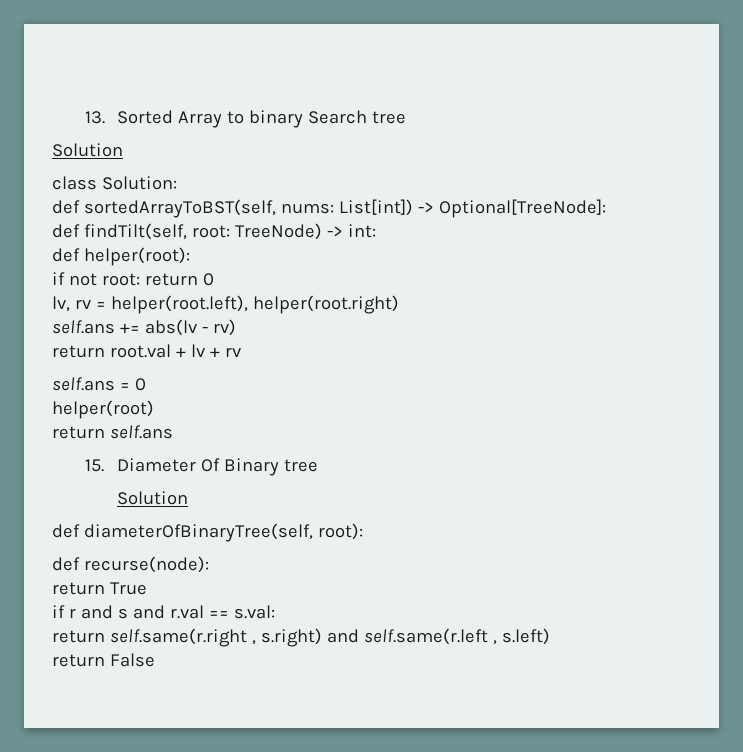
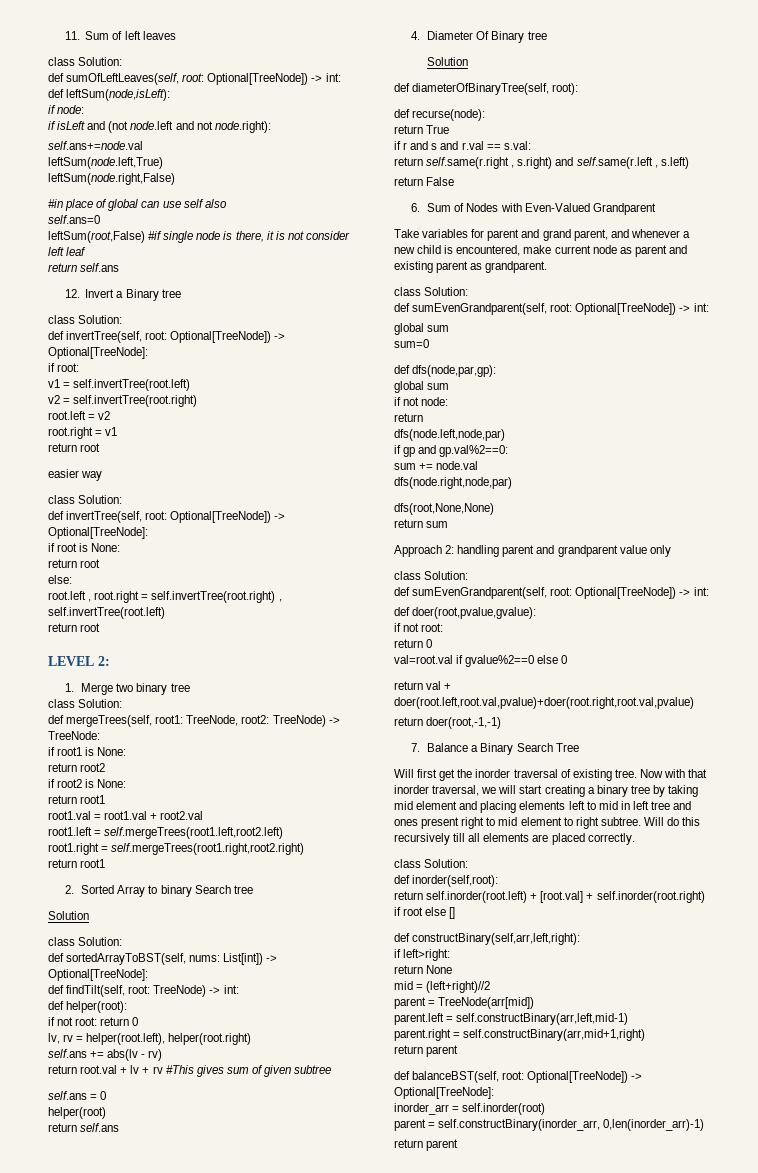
- 13. Sorted Array to binary Search tree
+ 11. Sum of left leaves
+ class Solution:
+ def sumOfLeftLeaves(self, root: Optional[TreeNode]) -> int:
+ def leftSum(node,isLeft):
+ if node:
+ if isLeft and (not node.left and not node.right):
+ self.ans+=node.val
+ leftSum(node.left,True)
+ leftSum(node.right,False)
+ #in place of global can use self also
+ self.ans=0
+ leftSum(root,False) #if single node is there, it is not consider left leaf
+ return self.ans
+ 12. Invert a Binary tree
+ class Solution:
+ def invertTree(self, root: Optional[TreeNode]) -> Optional[TreeNode]:
+ if root:
+ v1 = self.invertTree(root.left)
+ v2 = self.invertTree(root.right)
+ root.left = v2
+ root.right = v1
+ return root
+ easier way
+ class Solution:
+ def invertTree(self, root: Optional[TreeNode]) -> Optional[TreeNode]:
+ if root is None:
+ return root
+ else:
+ root.left , root.right = self.invertTree(root.right) , self.invertTree(root.left)
+ return root
+ LEVEL 2:
+ 1. Merge two binary tree
+ class Solution:
+ def mergeTrees(self, root1: TreeNode, root2: TreeNode) -> TreeNode:
+ if root1 is None:
+ return root2
+ if root2 is None:
+ return root1
+ root1.val = root1.val + root2.val
+ root1.left = self.mergeTrees(root1.left,root2.left)
+ root1.right = self.mergeTrees(root1.right,root2.right)
+ return root1
+ 2. Sorted Array to binary Search tree
- return root.val + lv + rv
+ return root.val + lv + rv #This gives sum of given subtree
- 15. Diameter Of Binary tree
+ 4. Diameter Of Binary tree
+ 6. Sum of Nodes with Even-Valued Grandparent
+ Take variables for parent and grand parent, and whenever a new child is encountered, make current node as parent and existing parent as grandparent.
+ class Solution:
+ def sumEvenGrandparent(self, root: Optional[TreeNode]) -> int:
+ global sum
+ sum=0
+ def dfs(node,par,gp):
+ global sum
+ if not node:
+ return
+ dfs(node.left,node,par)
+ if gp and gp.val%2==0:
+ sum += node.val
+ dfs(node.right,node,par)
+ dfs(root,None,None)
+ return sum
+ Approach 2: handling parent and grandparent value only
+ class Solution:
+ def sumEvenGrandparent(self, root: Optional[TreeNode]) -> int:
+ def doer(root,pvalue,gvalue):
+ if not root:
+ return 0
+ val=root.val if gvalue%2==0 else 0
+ return val + doer(root.left,root.val,pvalue)+doer(root.right,root.val,pvalue)
+ return doer(root,-1,-1)
+ 7. Balance a Binary Search Tree
+ Will first get the inorder traversal of existing tree. Now with that inorder traversal, we will start creating a binary tree by taking mid element and placing elements left to mid in left tree and ones present right to mid element to right subtree. Will do this recursively till all elements are placed correctly.
+ class Solution:
+ def inorder(self,root):
+ return self.inorder(root.left) + [root.val] + self.inorder(root.right) if root else []
+ def constructBinary(self,arr,left,right):
+ if left>right:
+ return None
+ mid = (left+right)//2
+ parent = TreeNode(arr[mid])
+ parent.left = self.constructBinary(arr,left,mid-1)
+ parent.right = self.constructBinary(arr,mid+1,right)
+ return parent
+ def balanceBST(self, root: Optional[TreeNode]) -> Optional[TreeNode]:
+ inorder_arr = self.inorder(root)
+ parent = self.constructBinary(inorder_arr, 0,len(inorder_arr)-1)
+ return parent

